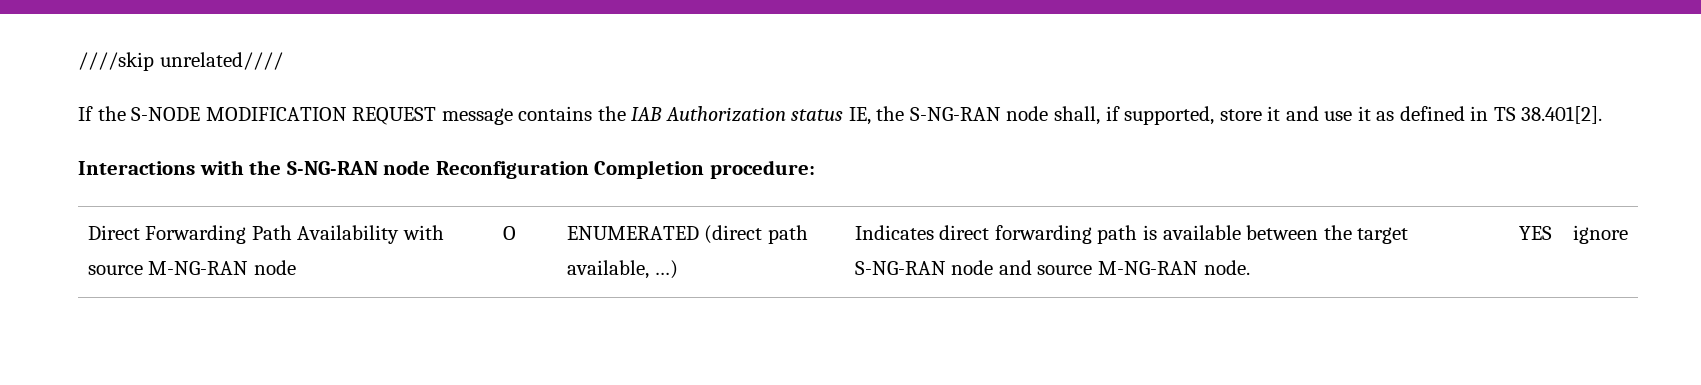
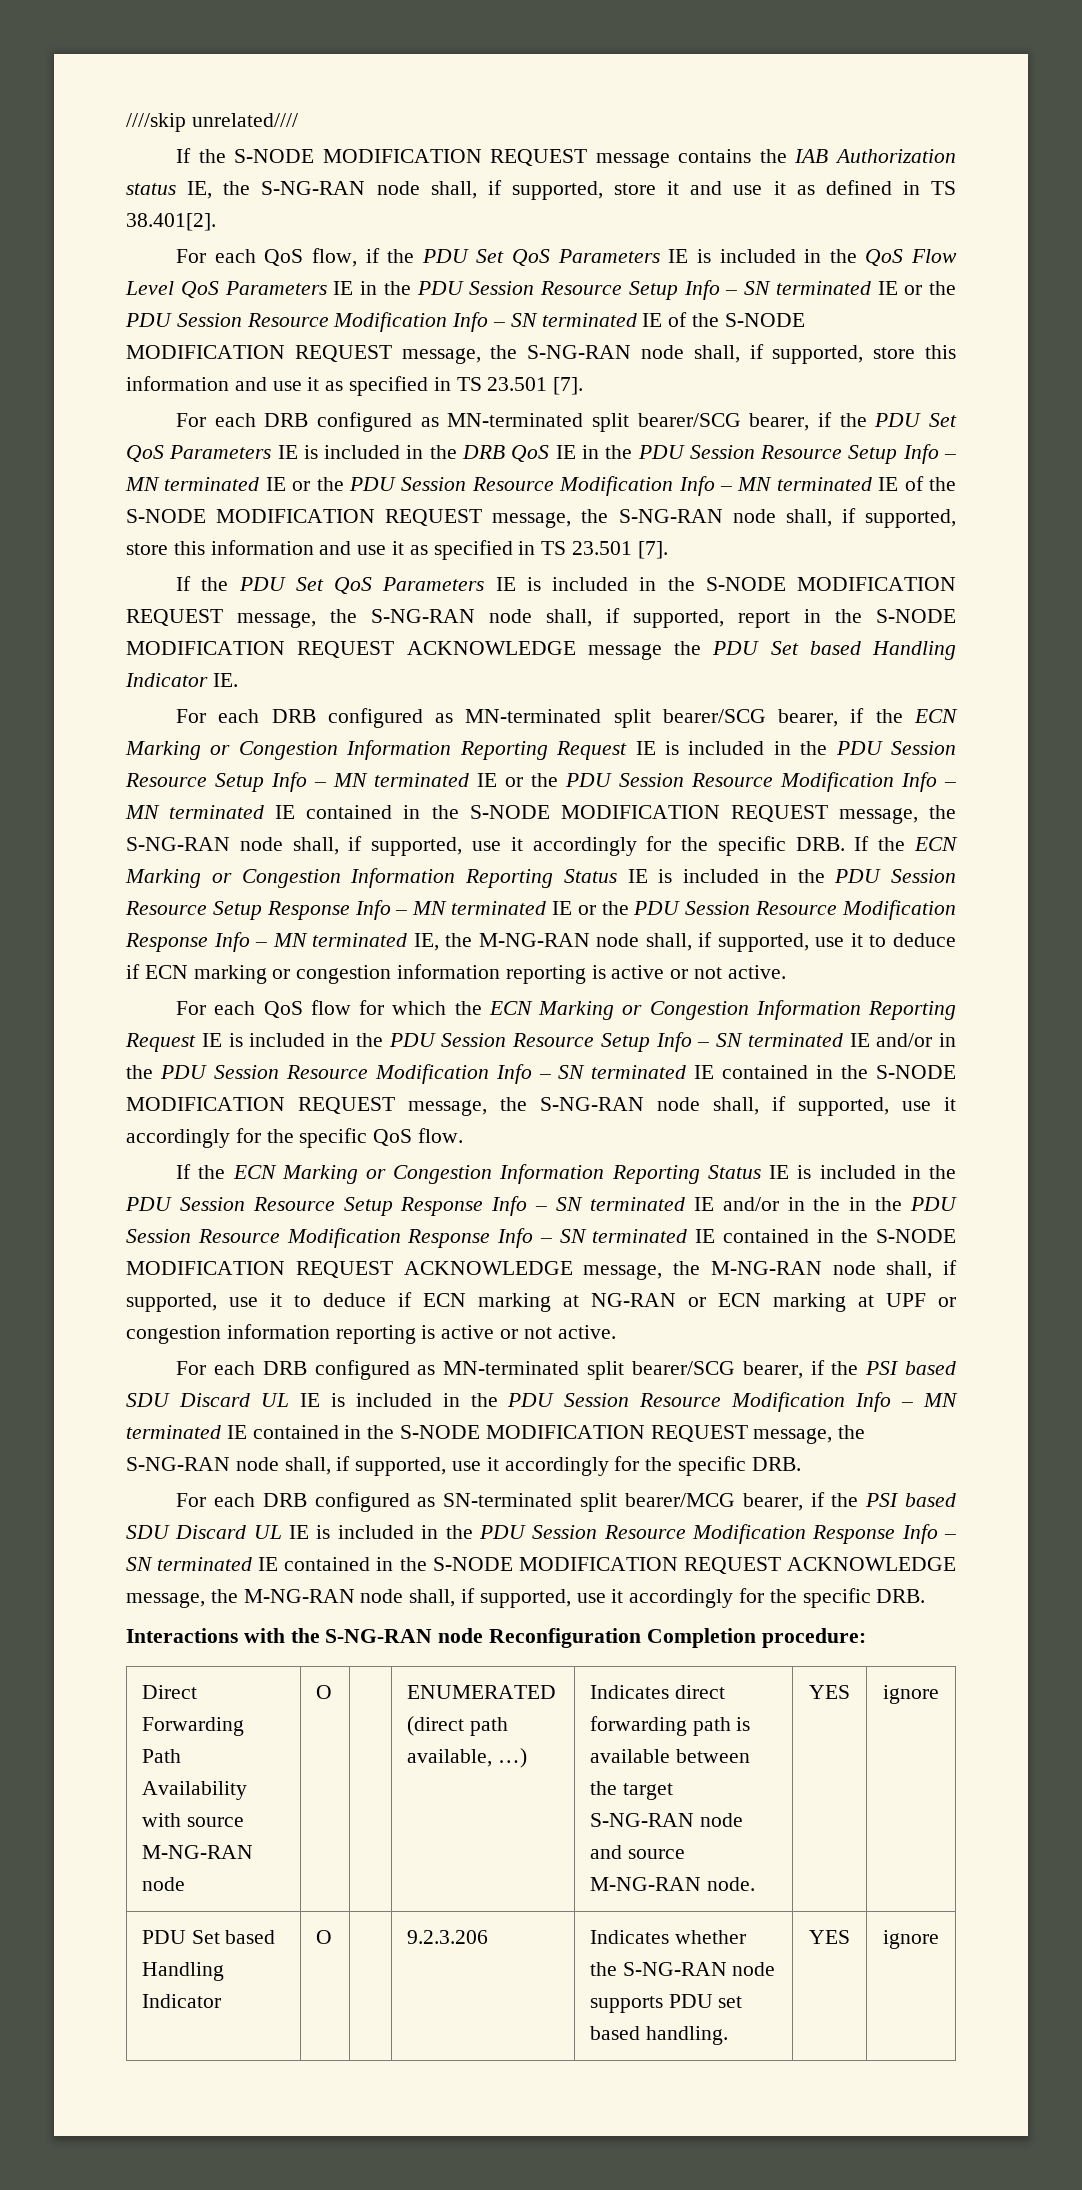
+ For each QoS flow, if the PDU Set QoS Parameters IE is included in the QoS Flow Level QoS Parameters IE in the PDU Session Resource Setup Info – SN terminated IE or the PDU Session Resource Modification Info – SN terminated IE of the S-NODE MODIFICATION REQUEST message, the S-NG-RAN node shall, if supported, store this information and use it as specified in TS 23.501 [7].
+ For each DRB configured as MN-terminated split bearer/SCG bearer, if the PDU Set QoS Parameters IE is included in the DRB QoS IE in the PDU Session Resource Setup Info – MN terminated IE or the PDU Session Resource Modification Info – MN terminated IE of the S-NODE MODIFICATION REQUEST message, the S-NG-RAN node shall, if supported, store this information and use it as specified in TS 23.501 [7].
+ If the PDU Set QoS Parameters IE is included in the S-NODE MODIFICATION REQUEST message, the S-NG-RAN node shall, if supported, report in the S-NODE MODIFICATION REQUEST ACKNOWLEDGE message the PDU Set based Handling Indicator IE.
+ For each DRB configured as MN-terminated split bearer/SCG bearer, if the ECN Marking or Congestion Information Reporting Request IE is included in the PDU Session Resource Setup Info – MN terminated IE or the PDU Session Resource Modification Info – MN terminated IE contained in the S-NODE MODIFICATION REQUEST message, the S-NG-RAN node shall, if supported, use it accordingly for the specific DRB. If the ECN Marking or Congestion Information Reporting Status IE is included in the PDU Session Resource Setup Response Info – MN terminated IE or the PDU Session Resource Modification Response Info – MN terminated IE, the M-NG-RAN node shall, if supported, use it to deduce if ECN marking or congestion information reporting is active or not active.
+ For each QoS flow for which the ECN Marking or Congestion Information Reporting Request IE is included in the PDU Session Resource Setup Info – SN terminated IE and/or in the PDU Session Resource Modification Info – SN terminated IE contained in the S-NODE MODIFICATION REQUEST message, the S-NG-RAN node shall, if supported, use it accordingly for the specific QoS flow.
+ If the ECN Marking or Congestion Information Reporting Status IE is included in the PDU Session Resource Setup Response Info – SN terminated IE and/or in the in the PDU Session Resource Modification Response Info – SN terminated IE contained in the S-NODE MODIFICATION REQUEST ACKNOWLEDGE message, the M-NG-RAN node shall, if supported, use it to deduce if ECN marking at NG-RAN or ECN marking at UPF or congestion information reporting is active or not active.
+ For each DRB configured as MN-terminated split bearer/SCG bearer, if the PSI based SDU Discard UL IE is included in the PDU Session Resource Modification Info – MN terminated IE contained in the S-NODE MODIFICATION REQUEST message, the S-NG-RAN node shall, if supported, use it accordingly for the specific DRB.
+ For each DRB configured as SN-terminated split bearer/MCG bearer, if the PSI based SDU Discard UL IE is included in the PDU Session Resource Modification Response Info – SN terminated IE contained in the S-NODE MODIFICATION REQUEST ACKNOWLEDGE message, the M-NG-RAN node shall, if supported, use it accordingly for the specific DRB.
+ PDU Set based Handling Indicator | O | | 9.2.3.206 | Indicates whether the S-NG-RAN node supports PDU set based handling. | YES | ignore

